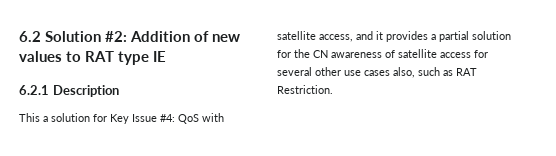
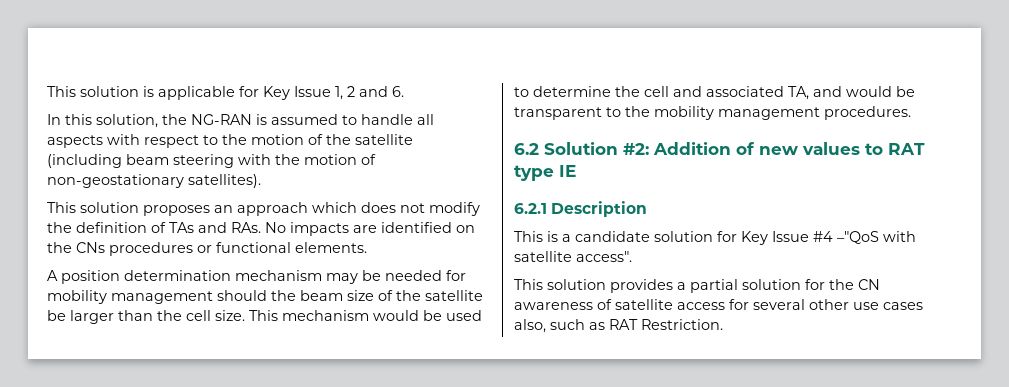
+ This solution is applicable for Key Issue 1, 2 and 6.
+ In this solution, the NG-RAN is assumed to handle all aspects with respect to the motion of the satellite (including beam steering with the motion of non-geostationary satellites).
+ This solution proposes an approach which does not modify the definition of TAs and RAs. No impacts are identified on the CNs procedures or functional elements.
+ A position determination mechanism may be needed for mobility management should the beam size of the satellite be larger than the cell size. This mechanism would be used to determine the cell and associated TA, and would be transparent to the mobility management procedures.
- This a solution for Key Issue #4: QoS with satellite access, and it provides a partial solution for the CN awareness of satellite access for several other use cases also, such as RAT Restriction.
+ This is a candidate solution for Key Issue #4 –"QoS with satellite access".
+ This solution provides a partial solution for the CN awareness of satellite access for several other use cases also, such as RAT Restriction.

